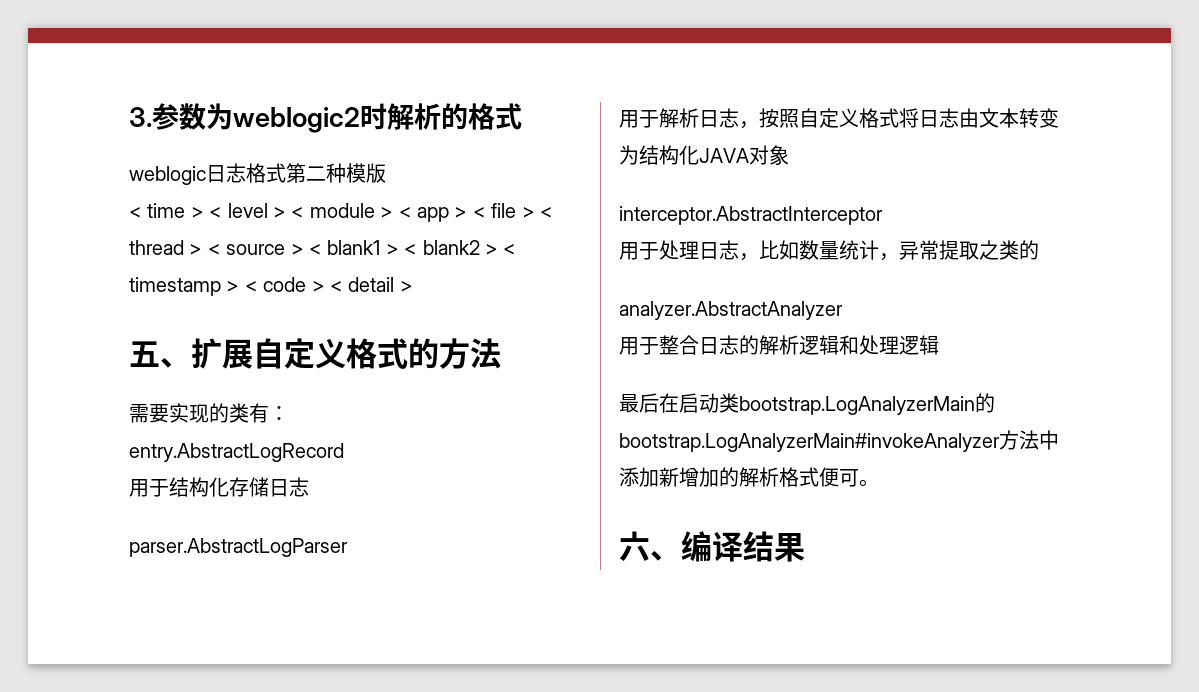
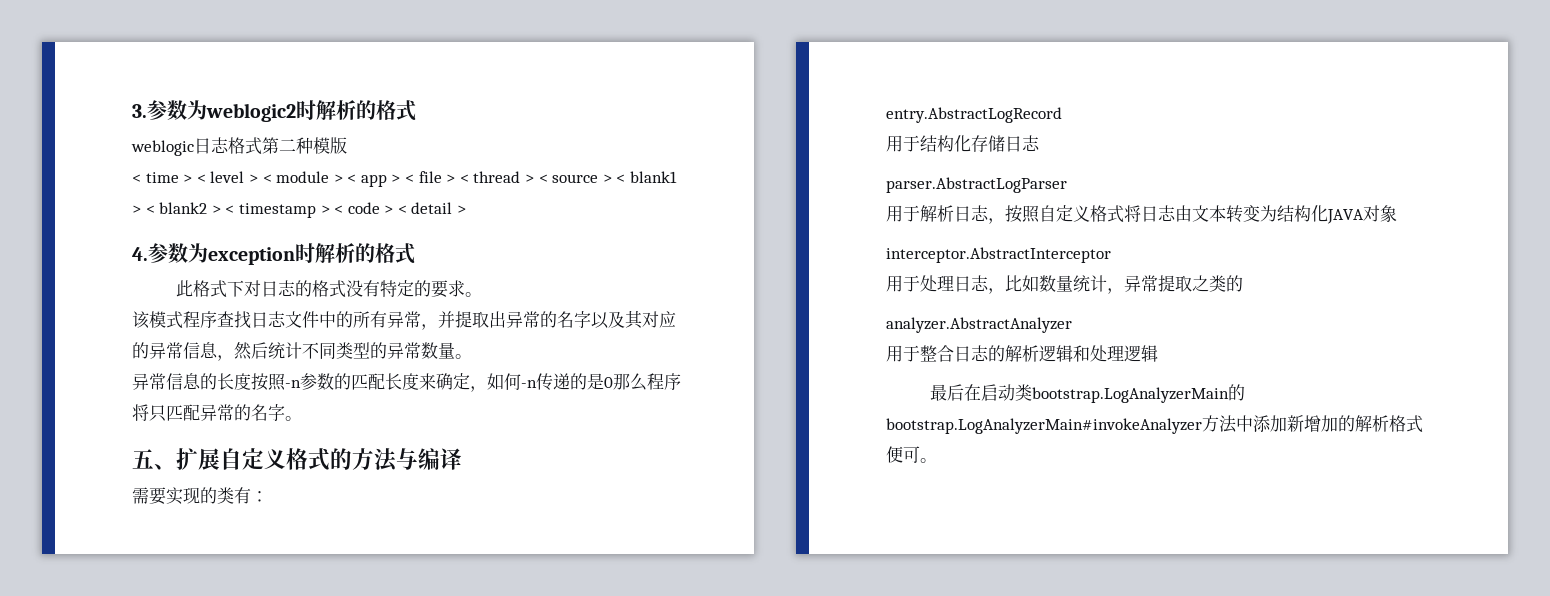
+ 4.参数为exception时解析的格式
+ 此格式下对日志的格式没有特定的要求。
+ 该模式程序查找日志文件中的所有异常，并提取出异常的名字以及其对应的异常信息，然后统计不同类型的异常数量。
+ 异常信息的长度按照-n参数的匹配长度来确定，如何-n传递的是0那么程序将只匹配异常的名字。
- 五、扩展自定义格式的方法
+ 五、扩展自定义格式的方法与编译
- 六、编译结果

